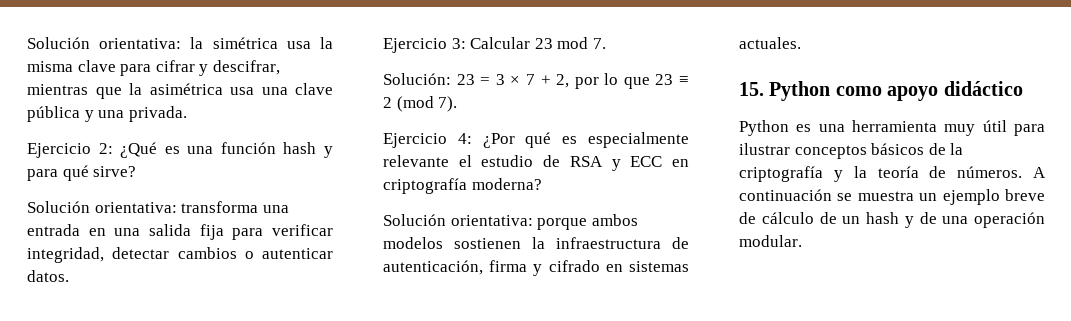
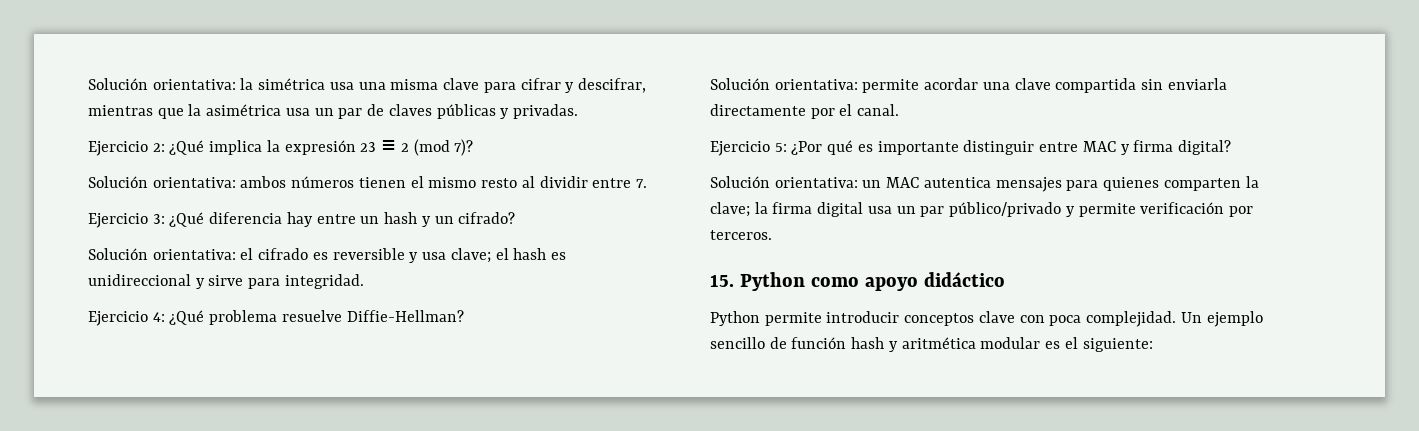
- Solución orientativa: la simétrica usa la misma clave para cifrar y descifrar, mientras que la asimétrica usa una clave pública y una privada.
- Ejercicio 2: ¿Qué es una función hash y para qué sirve?
- Solución orientativa: transforma una entrada en una salida fija para verificar integridad, detectar cambios o autenticar datos.
- Ejercicio 3: Calcular 23 mod 7.
- Solución: 23 = 3 × 7 + 2, por lo que 23 ≡ 2 (mod 7).
- Ejercicio 4: ¿Por qué es especialmente relevante el estudio de RSA y ECC en criptografía moderna?
- Solución orientativa: porque ambos modelos sostienen la infraestructura de autenticación, firma y cifrado en sistemas actuales.
+ Solución orientativa: la simétrica usa una misma clave para cifrar y descifrar, mientras que la asimétrica usa un par de claves públicas y privadas.
+ Ejercicio 2: ¿Qué implica la expresión 23 ≡ 2 (mod 7)?
+ Solución orientativa: ambos números tienen el mismo resto al dividir entre 7.
+ Ejercicio 3: ¿Qué diferencia hay entre un hash y un cifrado?
+ Solución orientativa: el cifrado es reversible y usa clave; el hash es unidireccional y sirve para integridad.
+ Ejercicio 4: ¿Qué problema resuelve Diffie-Hellman?
+ Solución orientativa: permite acordar una clave compartida sin enviarla directamente por el canal.
+ Ejercicio 5: ¿Por qué es importante distinguir entre MAC y firma digital?
+ Solución orientativa: un MAC autentica mensajes para quienes comparten la clave; la firma digital usa un par público/privado y permite verificación por terceros.
- Python es una herramienta muy útil para ilustrar conceptos básicos de la criptografía y la teoría de números. A continuación se muestra un ejemplo breve de cálculo de un hash y de una operación modular.
+ Python permite introducir conceptos clave con poca complejidad. Un ejemplo sencillo de función hash y aritmética modular es el siguiente:

